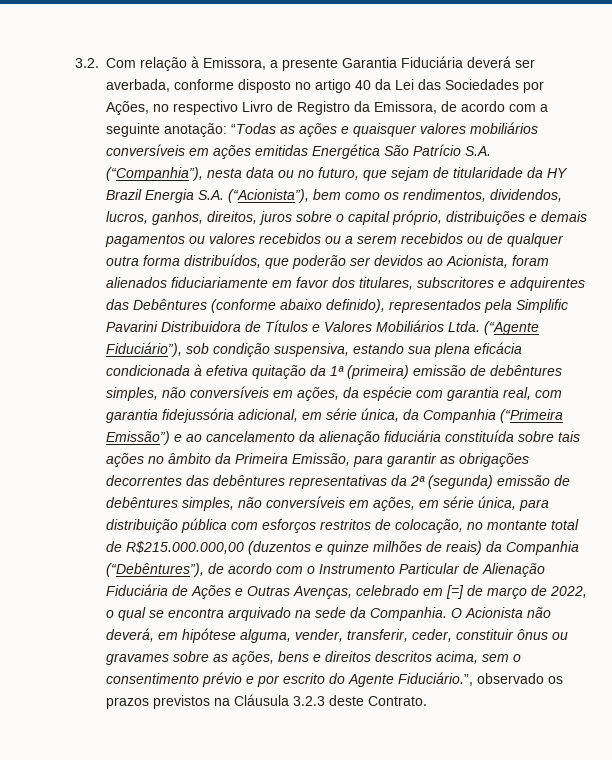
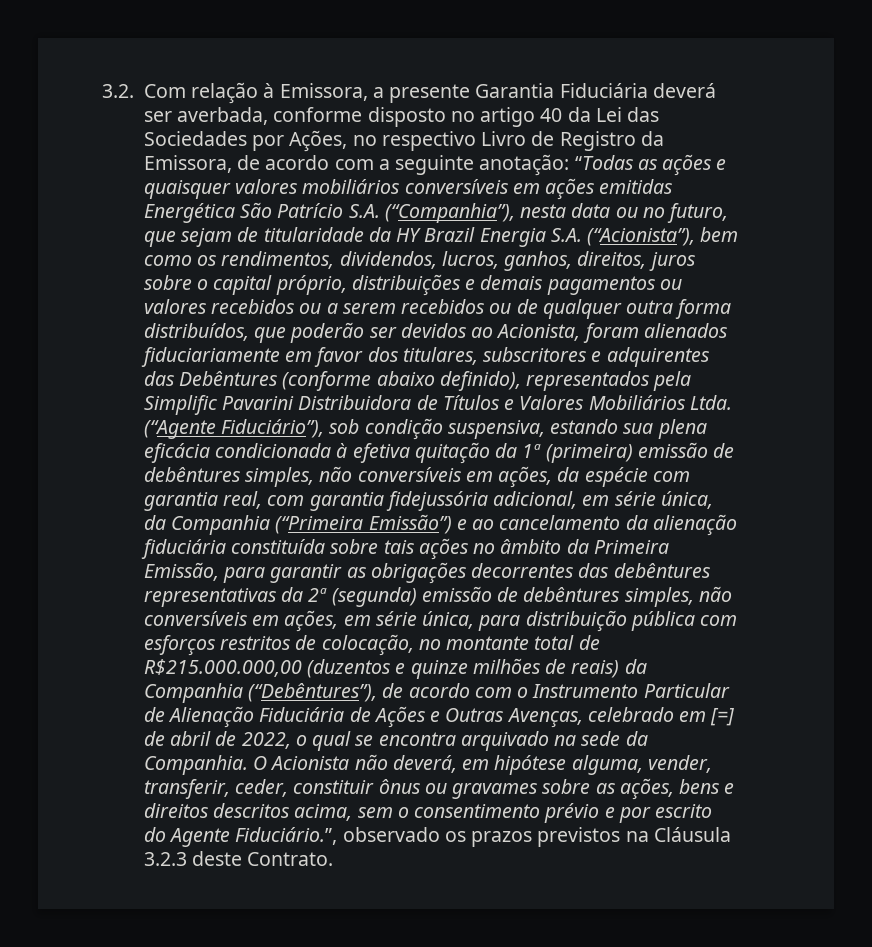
- (“Agente Fiduciário”), sob condição suspensiva, estando sua plena eficácia condicionada à efetiva quitação da 1ª (primeira) emissão de debêntures simples, não conversíveis em ações, da espécie com garantia real, com garantia fidejussória adicional, em série única, da Companhia (“Primeira Emissão”) e ao cancelamento da alienação fiduciária constituída sobre tais ações no âmbito da Primeira Emissão, para garantir as obrigações decorrentes das debêntures representativas da 2ª (segunda) emissão de debêntures simples, não conversíveis em ações, em série única, para distribuição pública com esforços restritos de colocação, no montante total de R$215.000.000,00 (duzentos e quinze milhões de reais) da Companhia (“Debêntures”), de acordo com o Instrumento Particular de Alienação Fiduciária de Ações e Outras Avenças, celebrado em [=] de março de 2022, o qual se encontra arquivado na sede da Companhia.
+ (“Agente Fiduciário”), sob condição suspensiva, estando sua plena eficácia condicionada à efetiva quitação da 1ª (primeira) emissão de debêntures simples, não conversíveis em ações, da espécie com garantia real, com garantia fidejussória adicional, em série única, da Companhia (“Primeira Emissão”) e ao cancelamento da alienação fiduciária constituída sobre tais ações no âmbito da Primeira Emissão, para garantir as obrigações decorrentes das debêntures representativas da 2ª (segunda) emissão de debêntures simples, não conversíveis em ações, em série única, para distribuição pública com esforços restritos de colocação, no montante total de R$215.000.000,00 (duzentos e quinze milhões de reais) da Companhia (“Debêntures”), de acordo com o Instrumento Particular de Alienação Fiduciária de Ações e Outras Avenças, celebrado em [=] de abril de 2022, o qual se encontra arquivado na sede da Companhia.

